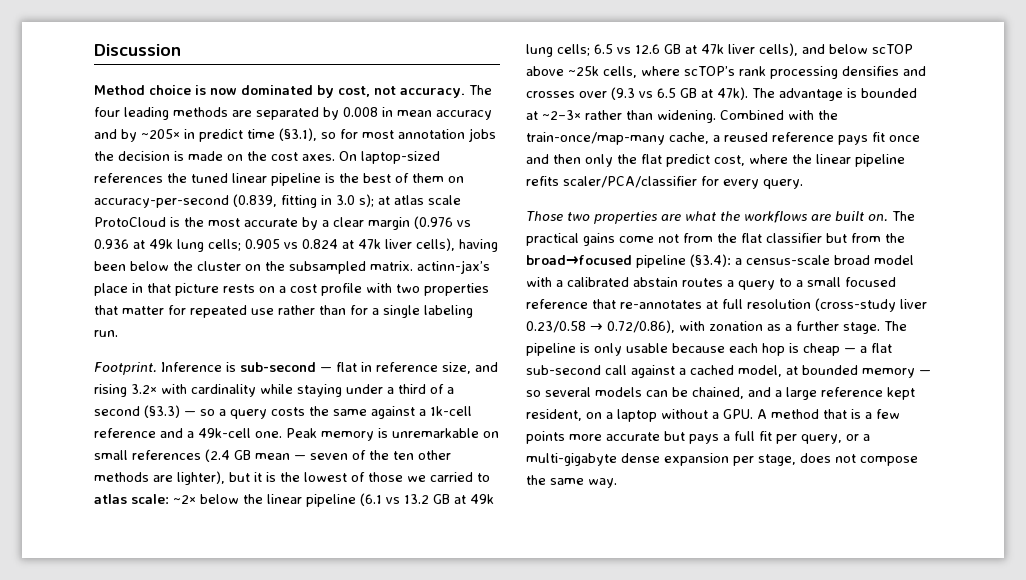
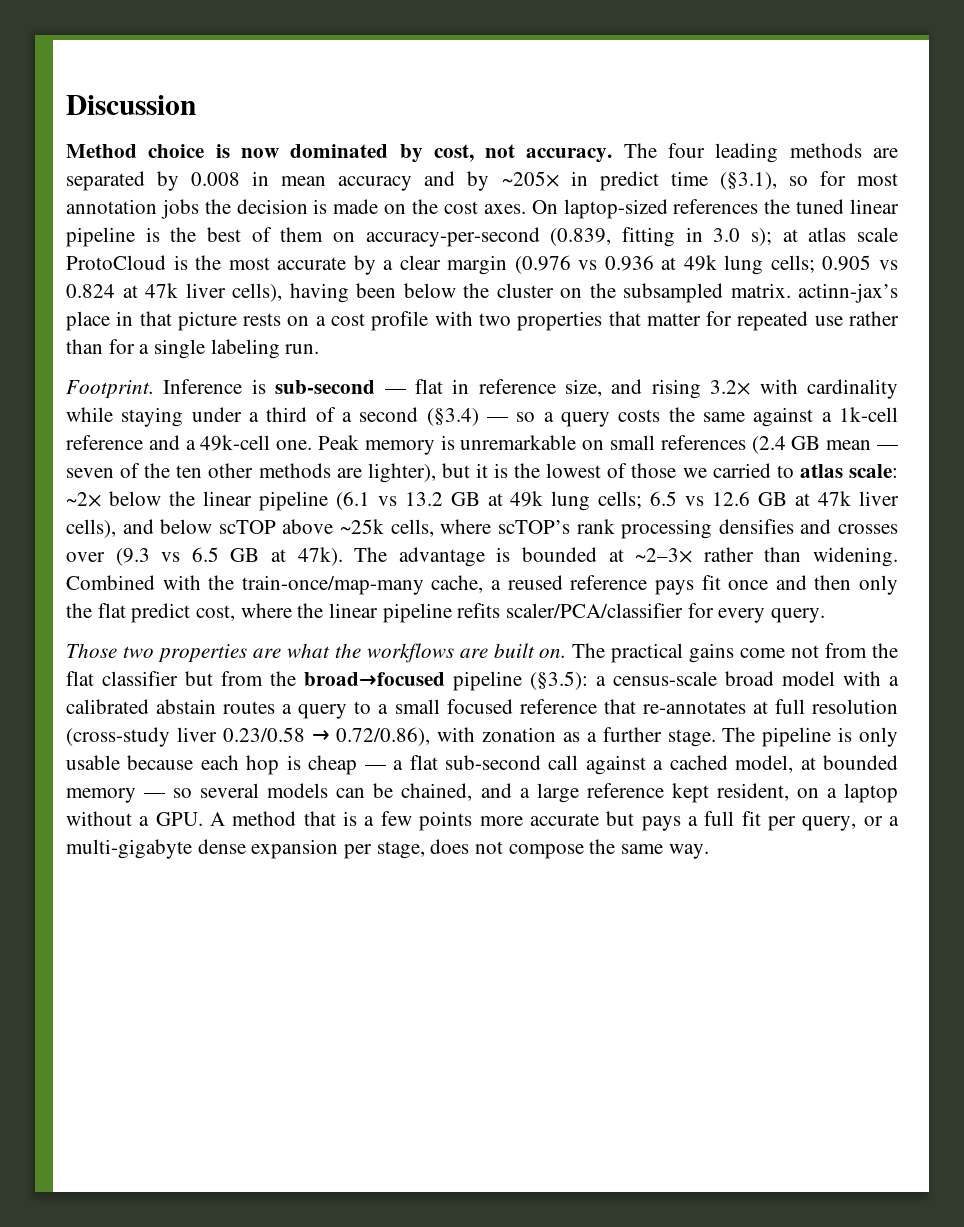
- Inference is sub-second — flat in reference size, and rising 3.2× with cardinality while staying under a third of a second (§3.3) — so a query costs the same against a 1k-cell reference and a 49k-cell one.
+ Inference is sub-second — flat in reference size, and rising 3.2× with cardinality while staying under a third of a second (§3.4) — so a query costs the same against a 1k-cell reference and a 49k-cell one.
- The practical gains come not from the flat classifier but from the broad→focused pipeline (§3.4): a census-scale broad model with a calibrated abstain routes a query to a small focused reference that re-annotates at full resolution (cross-study liver 0.23/0.58 → 0.72/0.86), with zonation as a further stage.
+ The practical gains come not from the flat classifier but from the broad→focused pipeline (§3.5): a census-scale broad model with a calibrated abstain routes a query to a small focused reference that re-annotates at full resolution (cross-study liver 0.23/0.58 → 0.72/0.86), with zonation as a further stage.

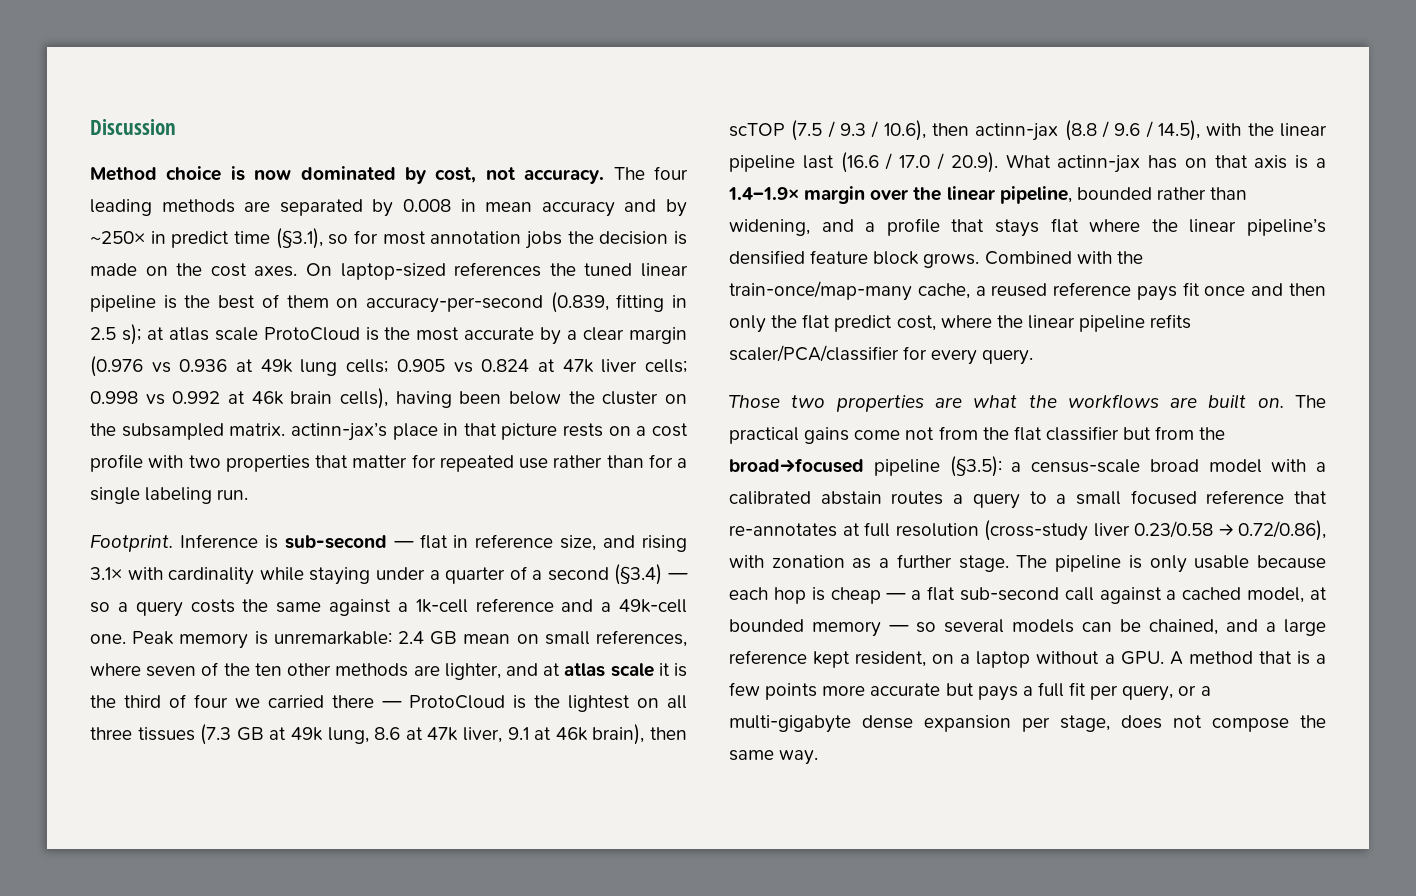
- The four leading methods are separated by 0.008 in mean accuracy and by ~205× in predict time (§3.1), so for most annotation jobs the decision is made on the cost axes.
+ The four leading methods are separated by 0.008 in mean accuracy and by ~250× in predict time (§3.1), so for most annotation jobs the decision is made on the cost axes.
- On laptop-sized references the tuned linear pipeline is the best of them on accuracy-per-second (0.839, fitting in 3.0 s);
+ On laptop-sized references the tuned linear pipeline is the best of them on accuracy-per-second (0.839, fitting in 2.5 s);
- 0.905 vs 0.824 at 47k liver cells), having been below the cluster on the subsampled matrix. actinn-jax’s place in that picture rests on a cost profile with two properties that matter for repeated use rather than for a single labeling run.
+ 0.905 vs 0.824 at 47k liver cells; 0.998 vs 0.992 at 46k brain cells), having been below the cluster on the subsampled matrix. actinn-jax’s place in that picture rests on a cost profile with two properties that matter for repeated use rather than for a single labeling run.
- Inference is sub-second — flat in reference size, and rising 3.2× with cardinality while staying under a third of a second (§3.4) — so a query costs the same against a 1k-cell reference and a 49k-cell one.
+ Inference is sub-second — flat in reference size, and rising 3.1× with cardinality while staying under a quarter of a second (§3.4) — so a query costs the same against a 1k-cell reference and a 49k-cell one.
- Peak memory is unremarkable on small references (2.4 GB mean — seven of the ten other methods are lighter), but it is the lowest of those we carried to atlas scale: ~2× below the linear pipeline (6.1 vs 13.2 GB at 49k lung cells; 6.5 vs 12.6 GB at 47k liver cells), and below scTOP above ~25k cells, where scTOP’s rank processing densifies and crosses over (9.3 vs 6.5 GB at 47k). The advantage is bounded at ~2–3× rather than widening.
+ Peak memory is unremarkable: 2.4 GB mean on small references, where seven of the ten other methods are lighter, and at atlas scale it is the third of four we carried there — ProtoCloud is the lightest on all three tissues (7.3 GB at 49k lung, 8.6 at 47k liver, 9.1 at 46k brain), then scTOP (7.5 / 9.3 / 10.6), then actinn-jax (8.8 / 9.6 / 14.5), with the linear pipeline last (16.6 / 17.0 / 20.9). What actinn-jax has on that axis is a 1.4–1.9× margin over the linear pipeline, bounded rather than widening, and a profile that stays flat where the linear pipeline’s densified feature block grows.

